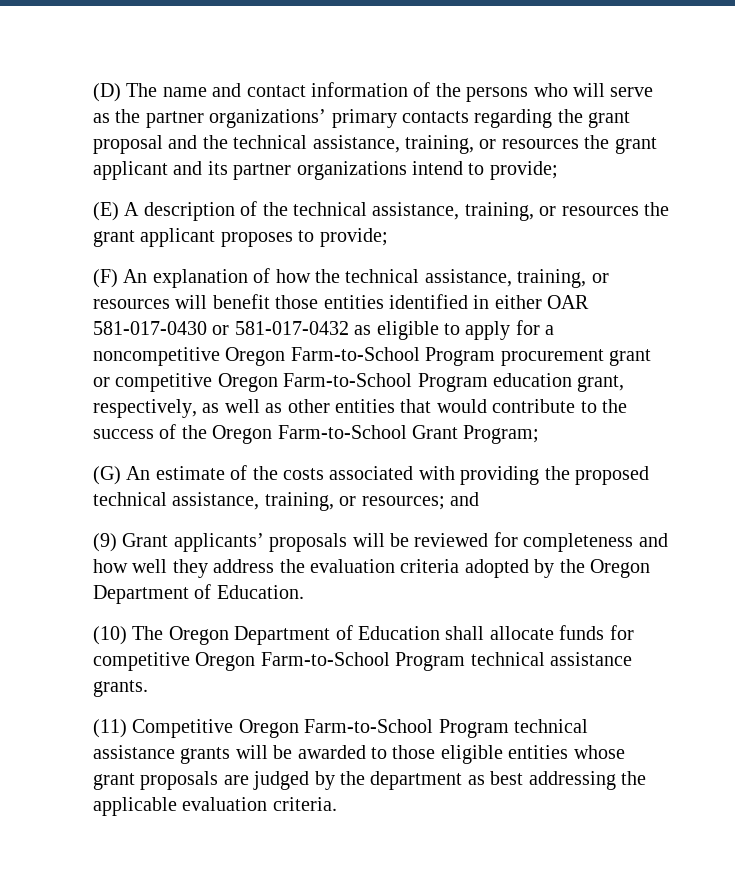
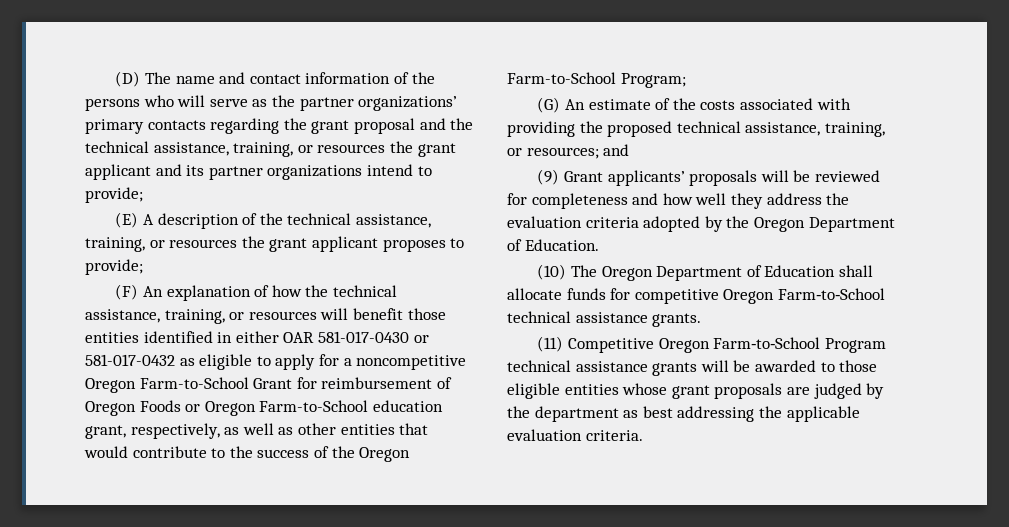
- (F) An explanation of how the technical assistance, training, or resources will benefit those entities identified in either OAR 581-017-0430 or 581-017-0432 as eligible to apply for a noncompetitive Oregon Farm-to-School Program procurement grant or competitive Oregon Farm-to-School Program education grant, respectively, as well as other entities that would contribute to the success of the Oregon Farm-to-School Grant Program;
+ (F) An explanation of how the technical assistance, training, or resources will benefit those entities identified in either OAR 581-017-0430 or 581-017-0432 as eligible to apply for a noncompetitive Oregon Farm-to-School Grant for reimbursement of Oregon Foods or Oregon Farm-to-School education grant, respectively, as well as other entities that would contribute to the success of the Oregon Farm-to-School Program;
- (10) The Oregon Department of Education shall allocate funds for competitive Oregon Farm‑to‑School Program technical assistance grants.
+ (10) The Oregon Department of Education shall allocate funds for competitive Oregon Farm‑to‑School technical assistance grants.

